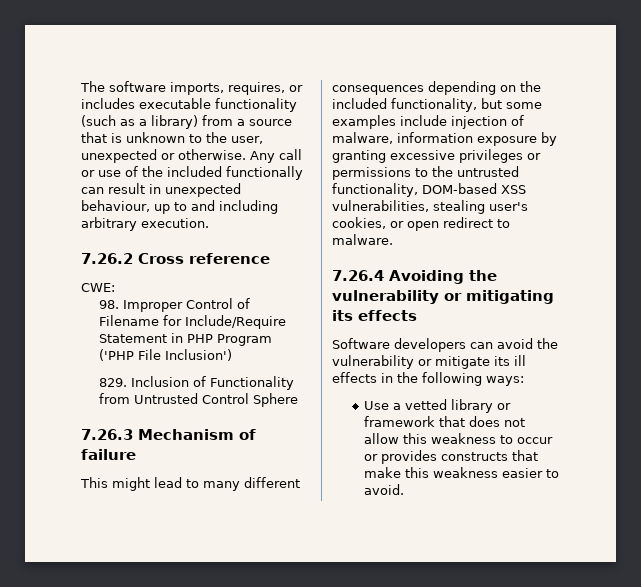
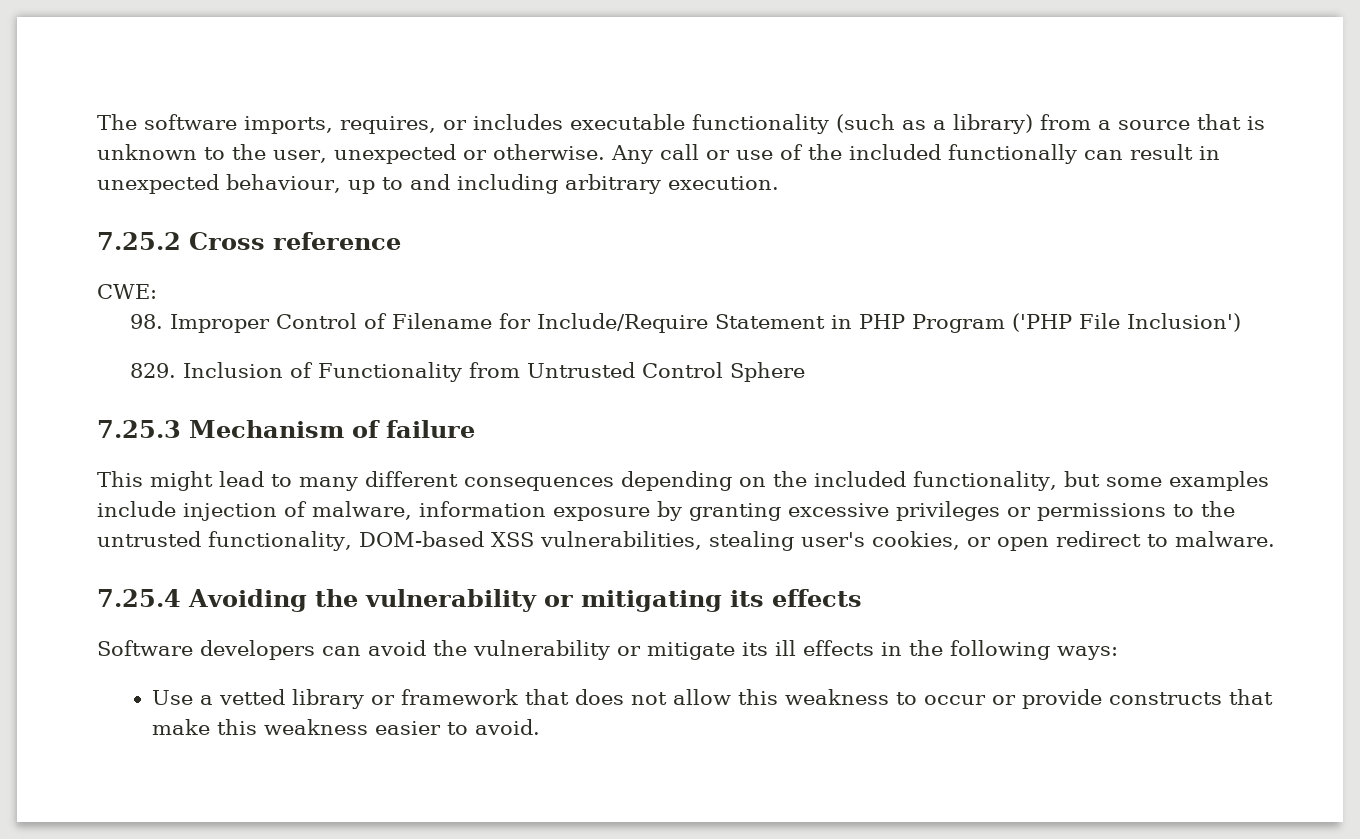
- 7.26.2 Cross reference
+ 7.25.2 Cross reference
- 7.26.3 Mechanism of failure
+ 7.25.3 Mechanism of failure
- 7.26.4 Avoiding the vulnerability or mitigating its effects
+ 7.25.4 Avoiding the vulnerability or mitigating its effects
- Use a vetted library or framework that does not allow this weakness to occur or provides constructs that make this weakness easier to avoid.
+ Use a vetted library or framework that does not allow this weakness to occur or provide constructs that make this weakness easier to avoid.

